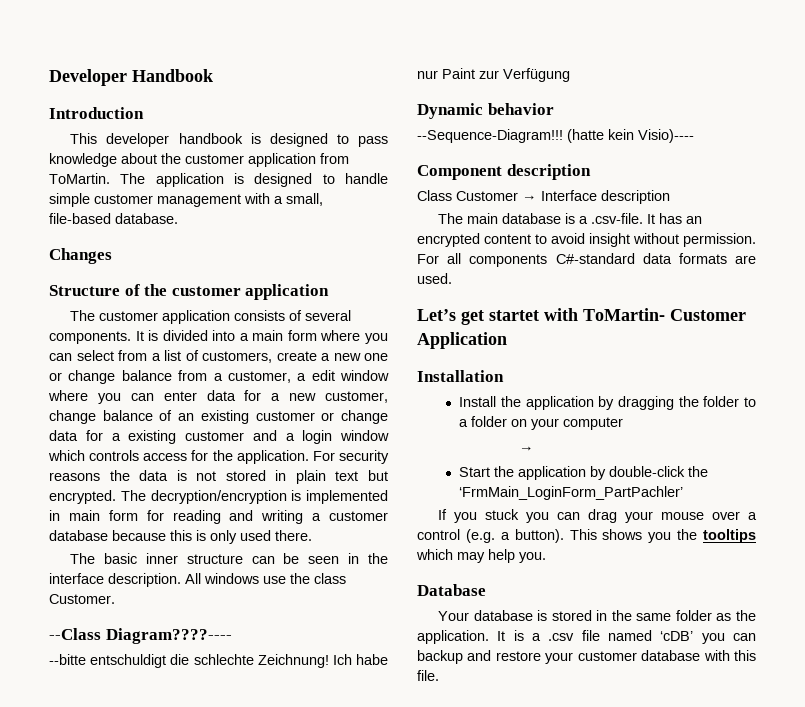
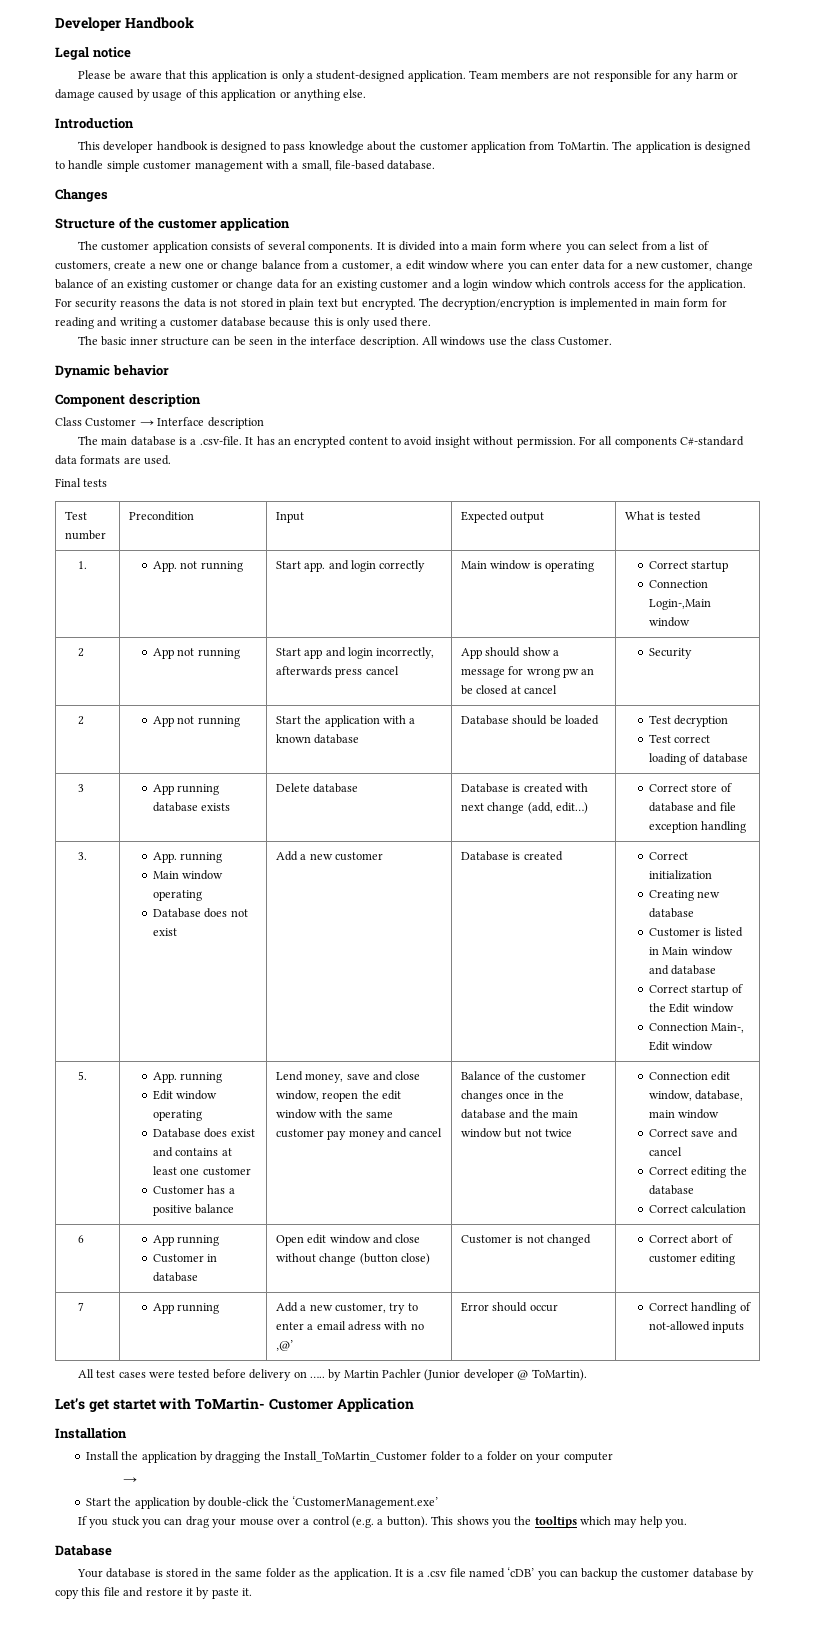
+ Legal notice
+ Please be aware that this application is only a student-designed application. Team members are not responsible for any harm or damage caused by usage of this application or anything else.
- It is divided into a main form where you can select from a list of customers, create a new one or change balance from a customer, a edit window where you can enter data for a new customer, change balance of an existing customer or change data for a existing customer and a login window which controls access for the application.
+ It is divided into a main form where you can select from a list of customers, create a new one or change balance from a customer, a edit window where you can enter data for a new customer, change balance of an existing customer or change data for an existing customer and a login window which controls access for the application.
- --Class Diagram????----
- --bitte entschuldigt die schlechte Zeichnung! Ich habe nur Paint zur Verfügung
  Dynamic behavior
- --Sequence-Diagram!!! (hatte kein Visio)----
+ Final tests
+ Test number | Precondition | Input | Expected output | What is tested
+ 1. | App. not running | Start app. and login correctly | Main window is operating | Correct startup
+ Connection Login-,Main window
+ 2 | App not running | Start app and login incorrectly, afterwards press cancel | App should show a message for wrong pw an be closed at cancel | Security
+ 2 | App not running | Start the application with a known database | Database should be loaded | Test decryption
+ Test correct loading of database
+ 3 | App running database exists | Delete database | Database is created with next change (add, edit…) | Correct store of database and file exception handling
+ 3. | App. running
+ Main window operating
+ Database does not exist | Add a new customer | Database is created | Correct initialization
+ Creating new database
+ Customer is listed in Main window and database
+ Correct startup of the Edit window
+ Connection Main-, Edit window
+ 5. | App. running
+ Edit window operating
+ Database does exist and contains at least one customer
+ Customer has a positive balance | Lend money, save and close window, reopen the edit window with the same customer pay money and cancel | Balance of the customer changes once in the database and the main window but not twice | Connection edit window, database, main window
+ Correct save and cancel
+ Correct editing the database
+ Correct calculation
+ 6 | App running
+ Customer in database | Open edit window and close without change (button close) | Customer is not changed | Correct abort of customer editing
+ 7 | App running | Add a new customer, try to enter a email adress with no ‚@’ | Error should occur | Correct handling of not-allowed inputs
+ All test cases were tested before delivery on ….. by Martin Pachler (Junior developer @ ToMartin).
- Install the application by dragging the folder to a folder on your computer
+ Install the application by dragging the Install_ToMartin_Customer folder to a folder on your computer
- Start the application by double-click the ‘FrmMain_LoginForm_PartPachler’
+ Start the application by double-click the ‘CustomerManagement.exe’
- It is a .csv file named ‘cDB’ you can backup and restore your customer database with this file.
+ It is a .csv file named ‘cDB’ you can backup the customer database by copy this file and restore it by paste it.

